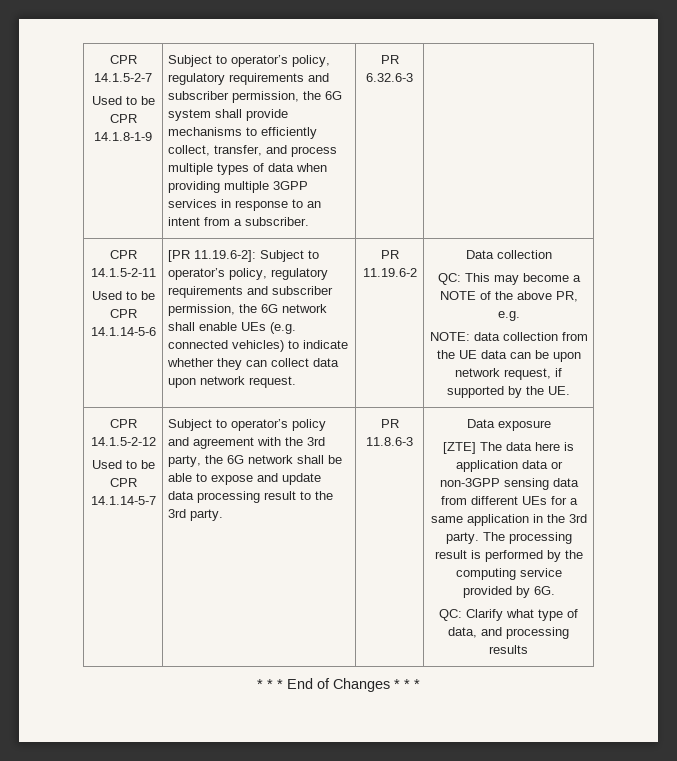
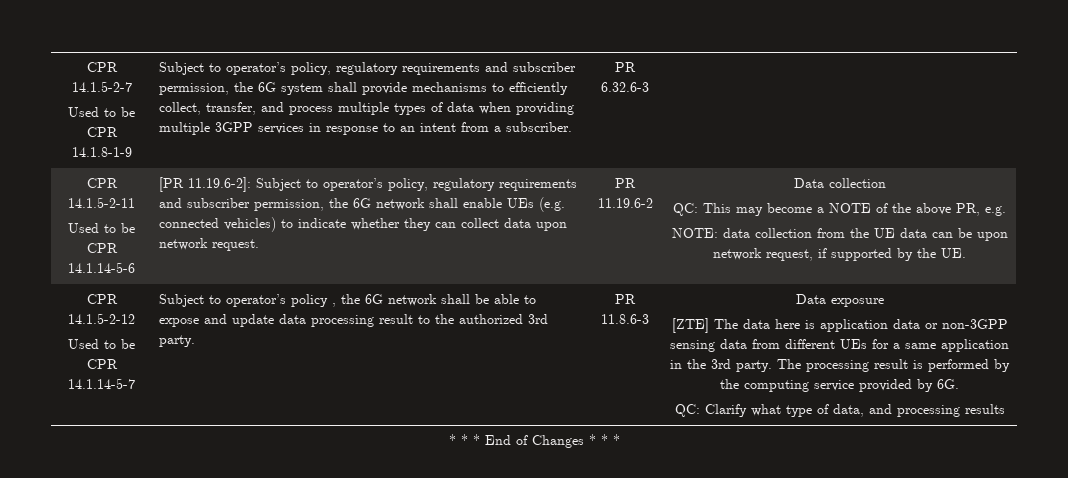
- Subject to operator’s policy and agreement with the 3rd party, the 6G network shall be able to expose and update data processing result to the 3rd party.
+ Subject to operator’s policy , the 6G network shall be able to expose and update data processing result to the authorized 3rd party.

